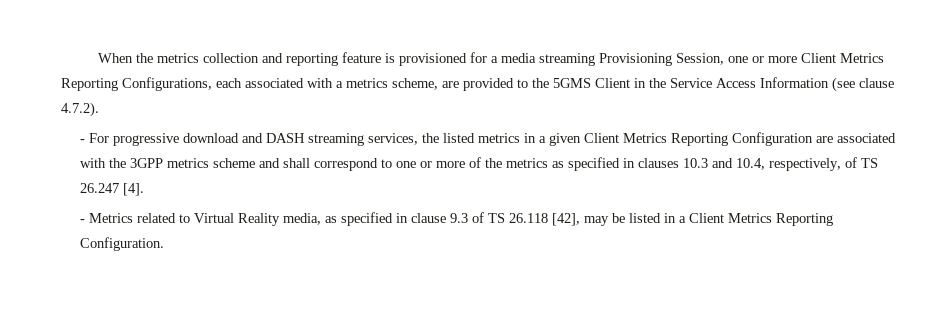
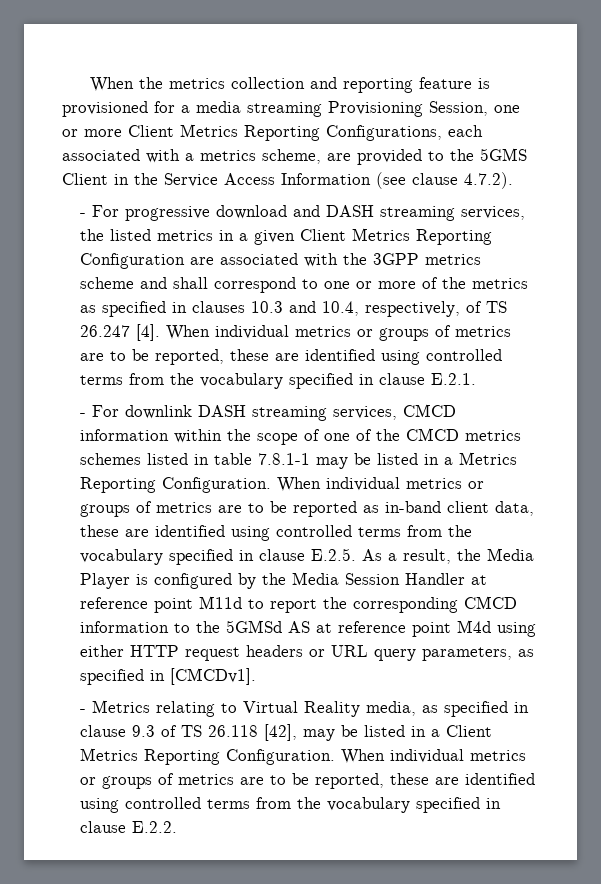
+ When individual metrics or groups of metrics are to be reported, these are identified using controlled terms from the vocabulary specified in clause E.2.1.
+ - For downlink DASH streaming services, CMCD information within the scope of one of the CMCD metrics schemes listed in table 7.8.1-1 may be listed in a Metrics Reporting Configuration. When individual metrics or groups of metrics are to be reported as in-band client data, these are identified using controlled terms from the vocabulary specified in clause E.2.5. As a result, the Media Player is configured by the Media Session Handler at reference point M11d to report the corresponding CMCD information to the 5GMSd AS at reference point M4d using either HTTP request headers or URL query parameters, as specified in [CMCDv1].
- - Metrics related to Virtual Reality media, as specified in clause 9.3 of TS 26.118 [42], may be listed in a Client Metrics Reporting Configuration.
+ - Metrics relating to Virtual Reality media, as specified in clause 9.3 of TS 26.118 [42], may be listed in a Client Metrics Reporting Configuration.
+ When individual metrics or groups of metrics are to be reported, these are identified using controlled terms from the vocabulary specified in clause E.2.2.

